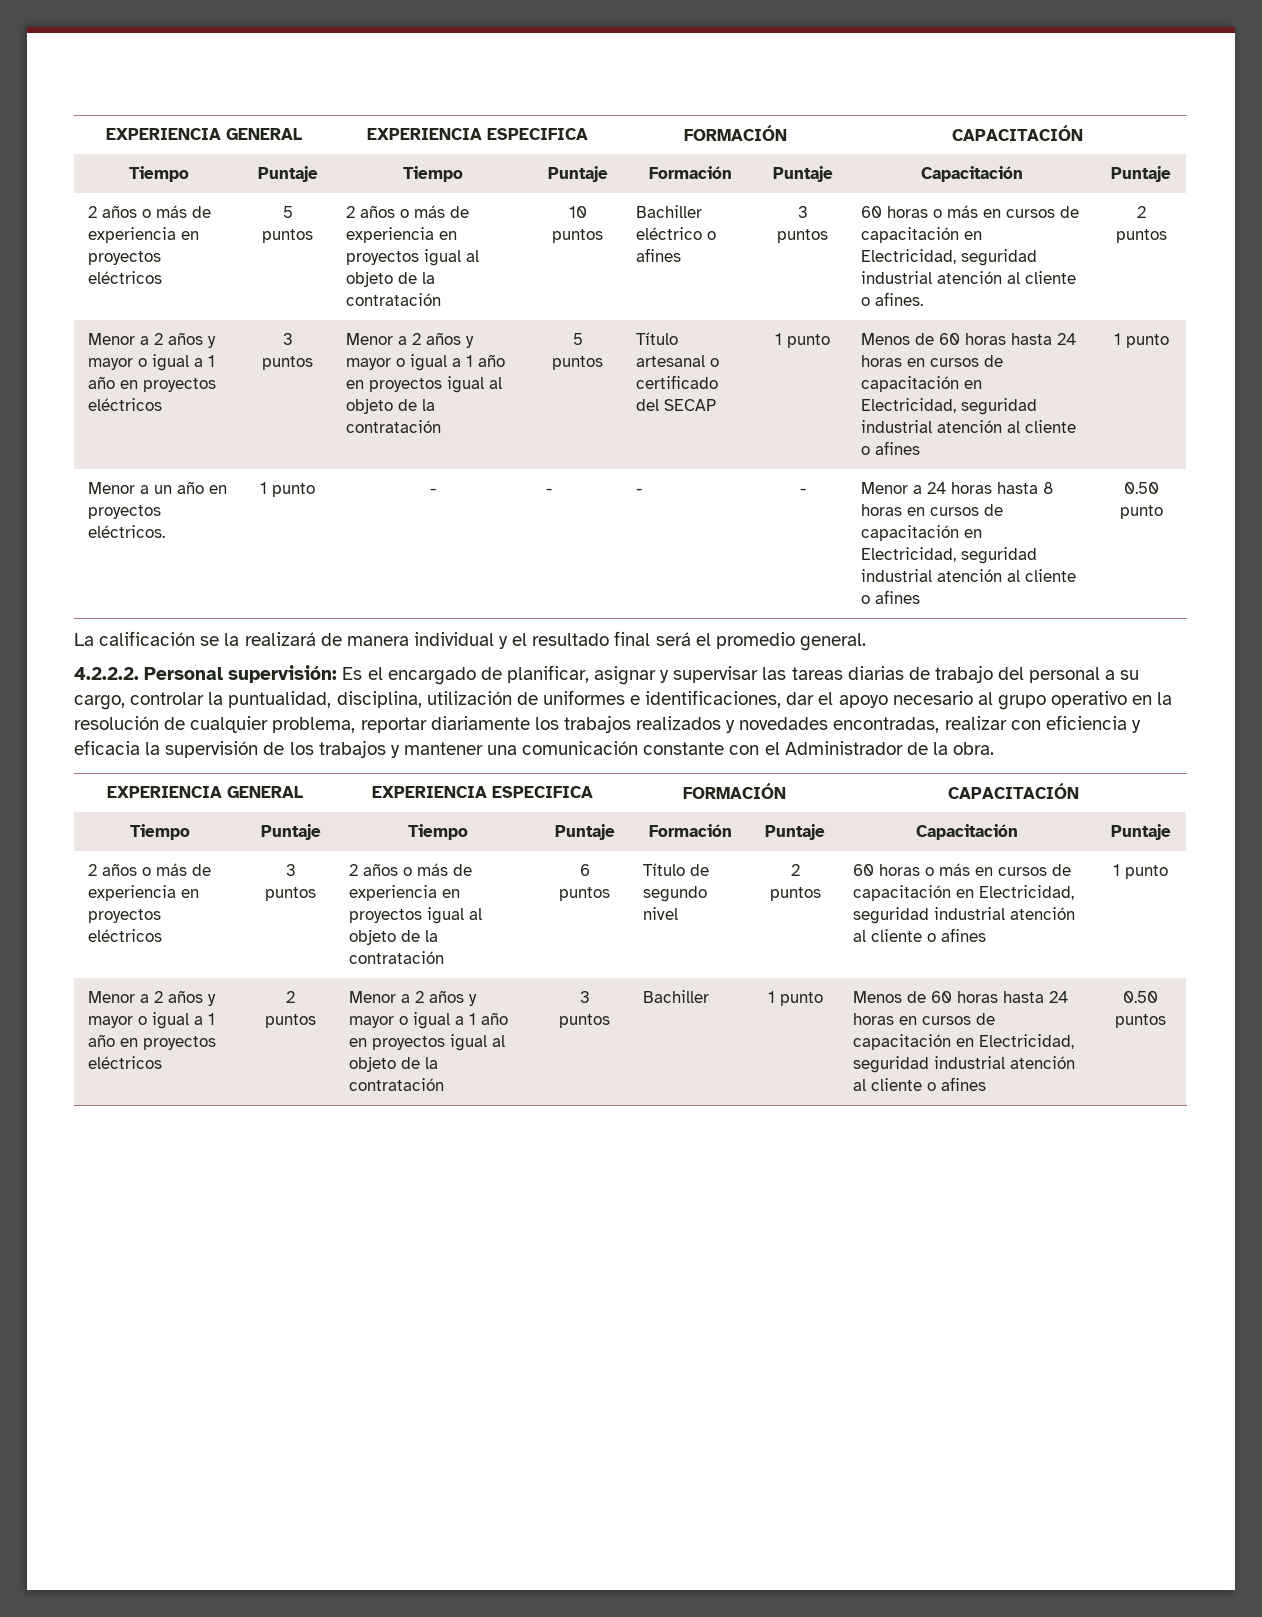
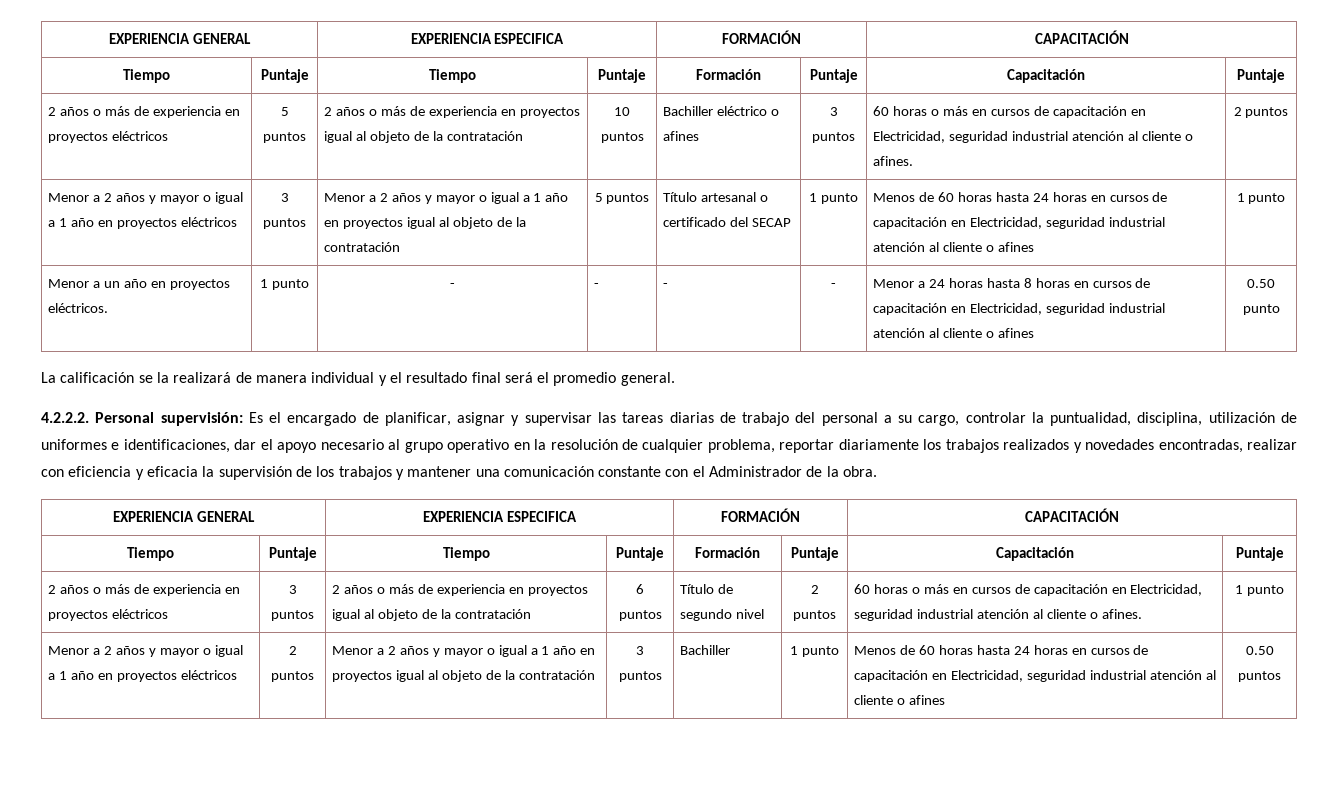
- 2 puntos | 60 horas o más en cursos de capacitación en Electricidad, seguridad industrial atención al cliente o afines
+ 2 puntos | 60 horas o más en cursos de capacitación en Electricidad, seguridad industrial atención al cliente o afines.

